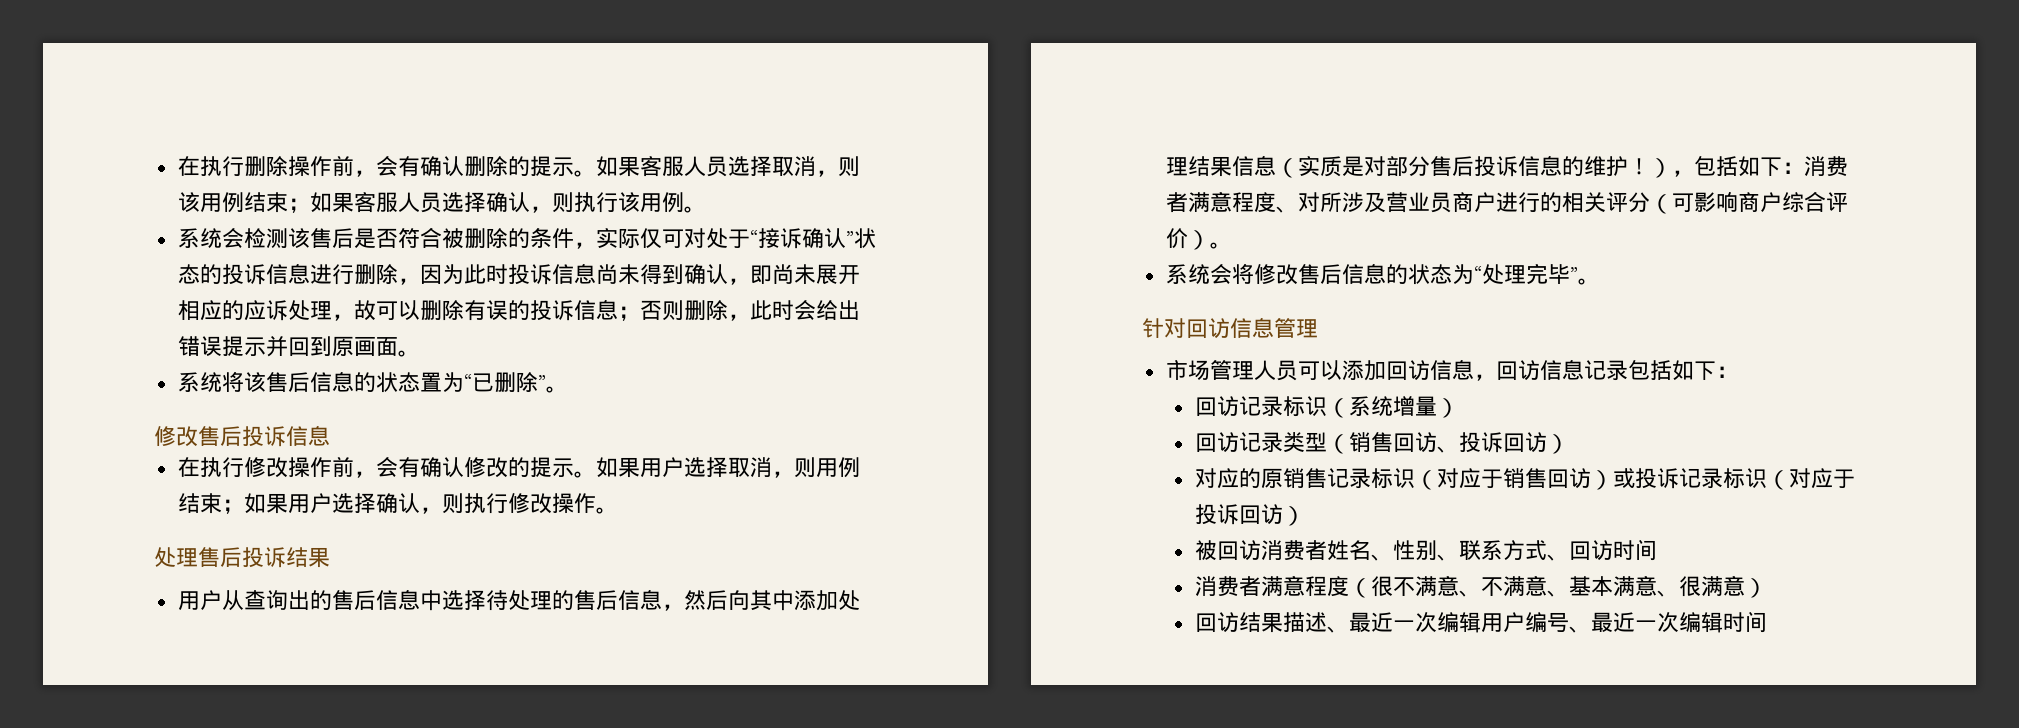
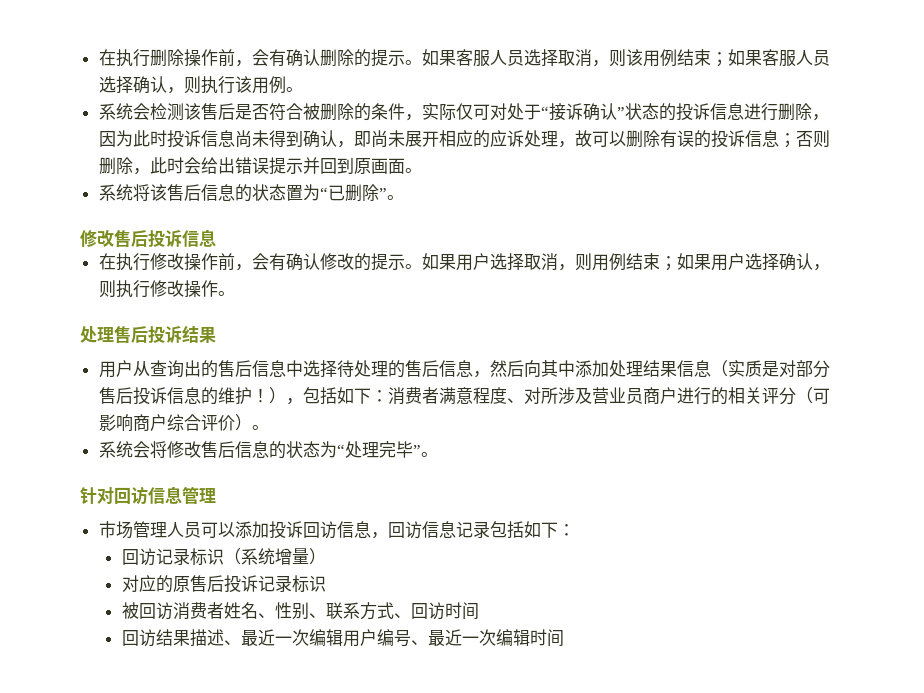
- 市场管理人员可以添加回访信息，回访信息记录包括如下：
+ 市场管理人员可以添加投诉回访信息，回访信息记录包括如下：
- 回访记录类型（销售回访、投诉回访）
- 对应的原销售记录标识（对应于销售回访）或投诉记录标识（对应于投诉回访）
+ 对应的原售后投诉记录标识
- 消费者满意程度（很不满意、不满意、基本满意、很满意）

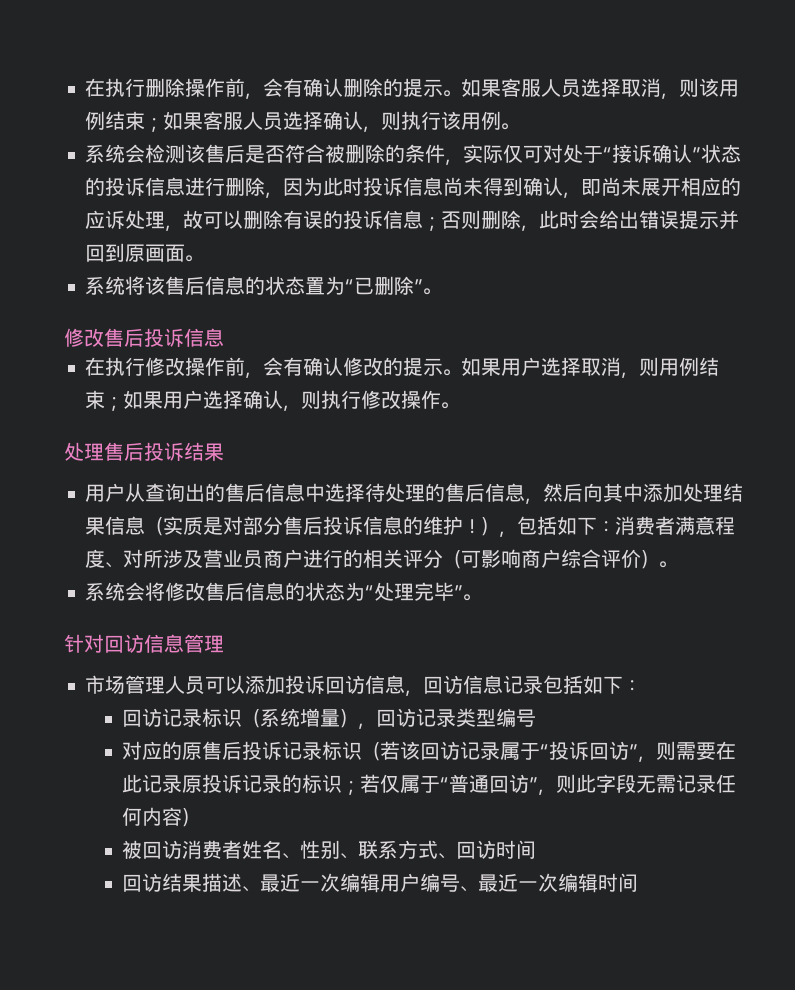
- 回访记录标识（系统增量）
+ 回访记录标识（系统增量），回访记录类型编号
- 对应的原售后投诉记录标识
+ 对应的原售后投诉记录标识（若该回访记录属于“投诉回访”，则需要在此记录原投诉记录的标识；若仅属于“普通回访”，则此字段无需记录任何内容）

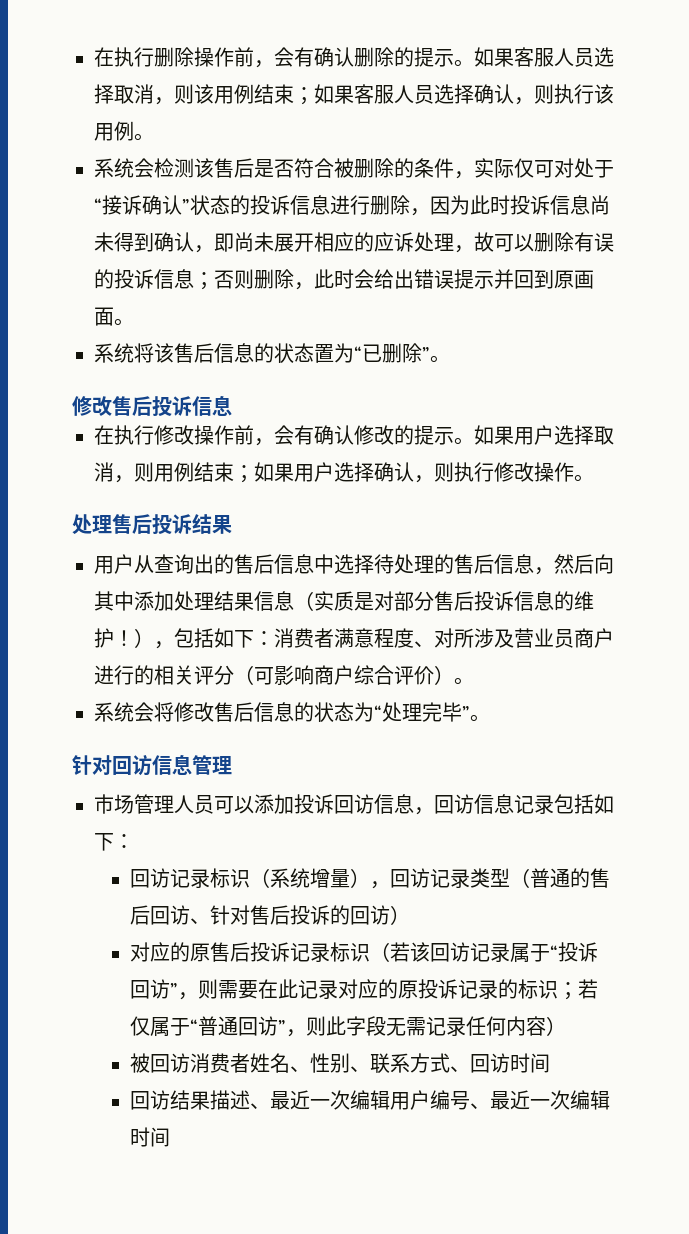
- 回访记录标识（系统增量），回访记录类型编号
+ 回访记录标识（系统增量），回访记录类型（普通的售后回访、针对售后投诉的回访）
- 对应的原售后投诉记录标识（若该回访记录属于“投诉回访”，则需要在此记录原投诉记录的标识；若仅属于“普通回访”，则此字段无需记录任何内容）
+ 对应的原售后投诉记录标识（若该回访记录属于“投诉回访”，则需要在此记录对应的原投诉记录的标识；若仅属于“普通回访”，则此字段无需记录任何内容）

